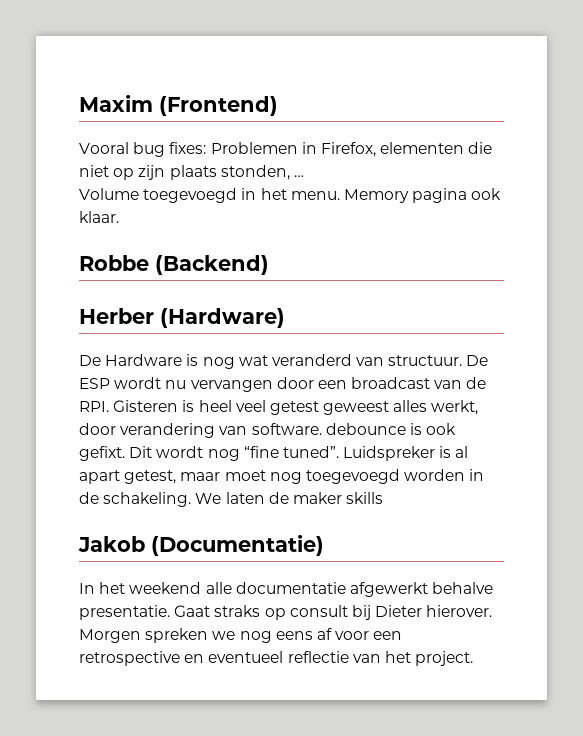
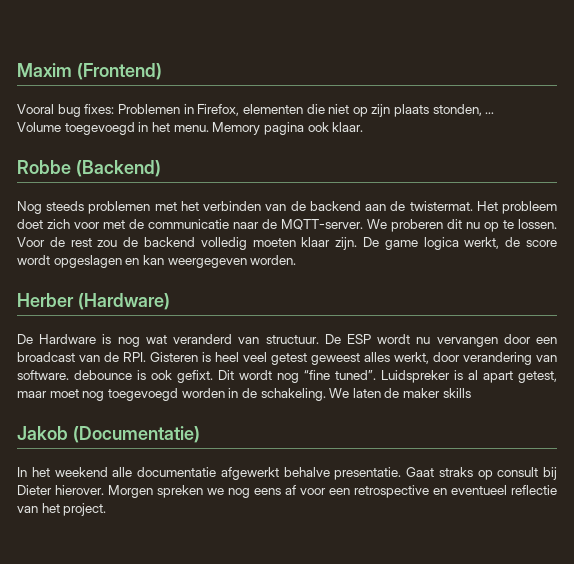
+ Nog steeds problemen met het verbinden van de backend aan de twistermat. Het probleem doet zich voor met de communicatie naar de MQTT-server. We proberen dit nu op te lossen. Voor de rest zou de backend volledig moeten klaar zijn. De game logica werkt, de score wordt opgeslagen en kan weergegeven worden.

